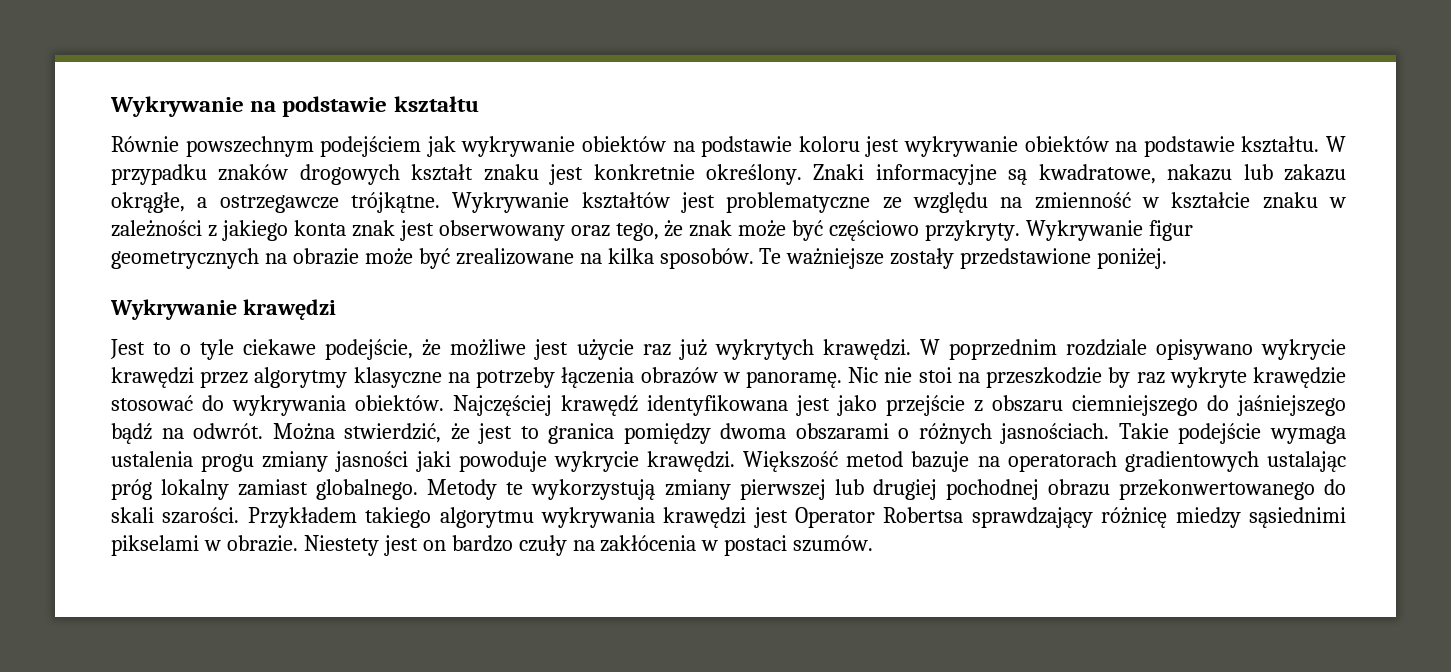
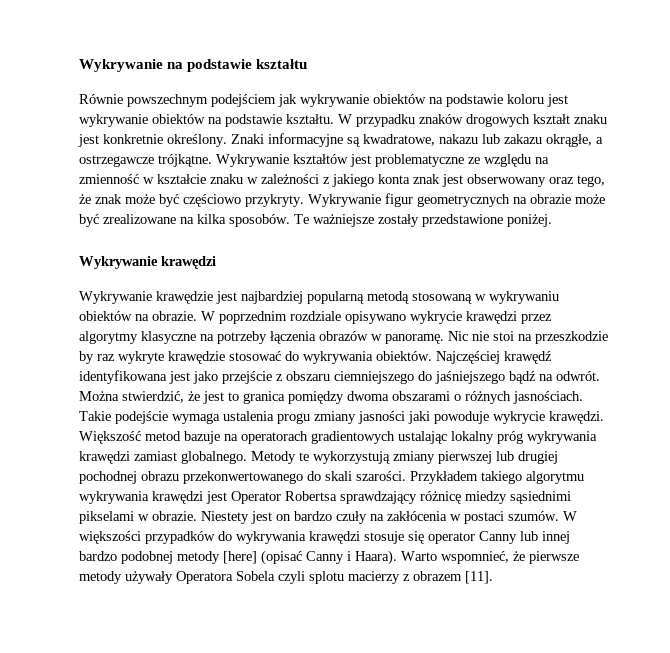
- Jest to o tyle ciekawe podejście, że możliwe jest użycie raz już wykrytych krawędzi.
+ Wykrywanie krawędzie jest najbardziej popularną metodą stosowaną w wykrywaniu obiektów na obrazie.
- Większość metod bazuje na operatorach gradientowych ustalając próg lokalny zamiast globalnego.
+ Większość metod bazuje na operatorach gradientowych ustalając lokalny próg wykrywania krawędzi zamiast globalnego.
+ W większości przypadków do wykrywania krawędzi stosuje się operator Canny lub innej bardzo podobnej metody [here] (opisać Canny i Haara). Warto wspomnieć, że pierwsze metody używały Operatora Sobela czyli splotu macierzy z obrazem [11].

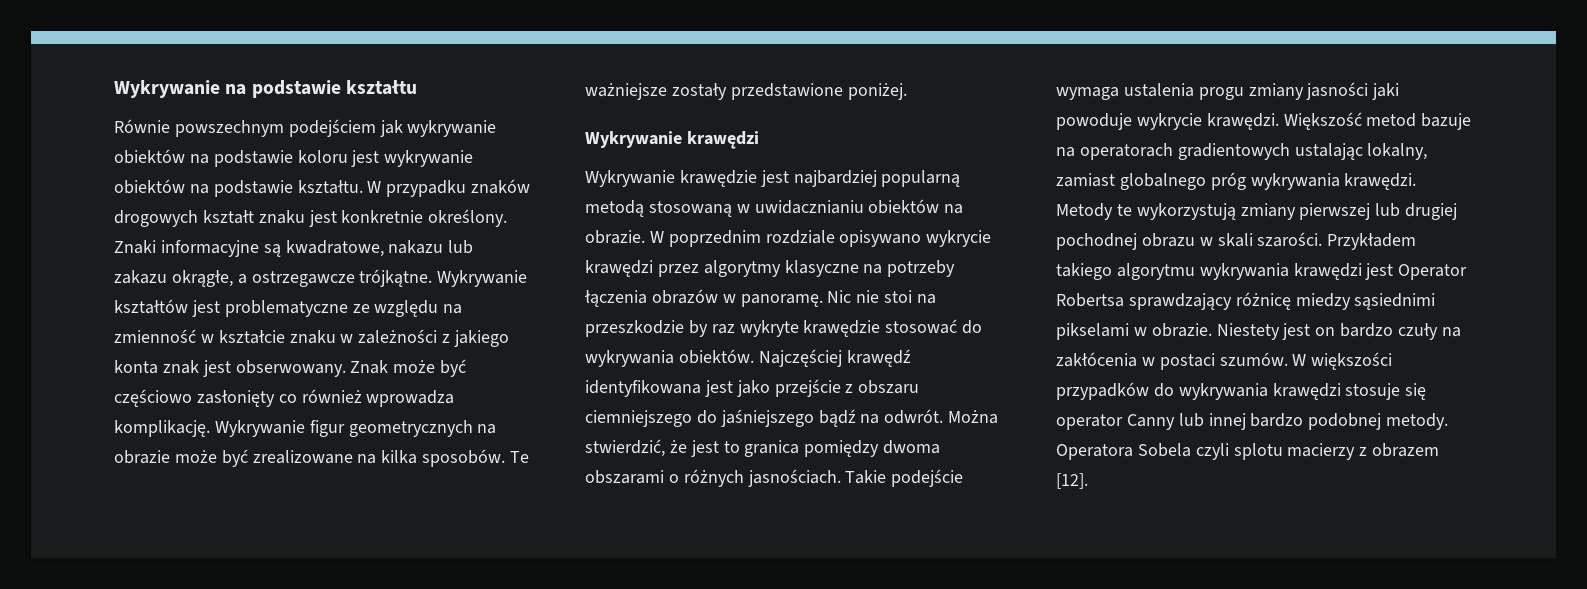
- Wykrywanie kształtów jest problematyczne ze względu na zmienność w kształcie znaku w zależności z jakiego konta znak jest obserwowany oraz tego, że znak może być częściowo przykryty.
+ Wykrywanie kształtów jest problematyczne ze względu na zmienność w kształcie znaku w zależności z jakiego konta znak jest obserwowany. Znak może być częściowo zasłonięty co również wprowadza komplikację.
- Wykrywanie krawędzie jest najbardziej popularną metodą stosowaną w wykrywaniu obiektów na obrazie.
+ Wykrywanie krawędzie jest najbardziej popularną metodą stosowaną w uwidacznianiu obiektów na obrazie.
- Większość metod bazuje na operatorach gradientowych ustalając lokalny próg wykrywania krawędzi zamiast globalnego.
+ Większość metod bazuje na operatorach gradientowych ustalając lokalny, zamiast globalnego próg wykrywania krawędzi.
- Metody te wykorzystują zmiany pierwszej lub drugiej pochodnej obrazu przekonwertowanego do skali szarości.
+ Metody te wykorzystują zmiany pierwszej lub drugiej pochodnej obrazu w skali szarości.
- W większości przypadków do wykrywania krawędzi stosuje się operator Canny lub innej bardzo podobnej metody [here] (opisać Canny i Haara). Warto wspomnieć, że pierwsze metody używały Operatora Sobela czyli splotu macierzy z obrazem [11].
+ W większości przypadków do wykrywania krawędzi stosuje się operator Canny lub innej bardzo podobnej metody. Operatora Sobela czyli splotu macierzy z obrazem [12].

